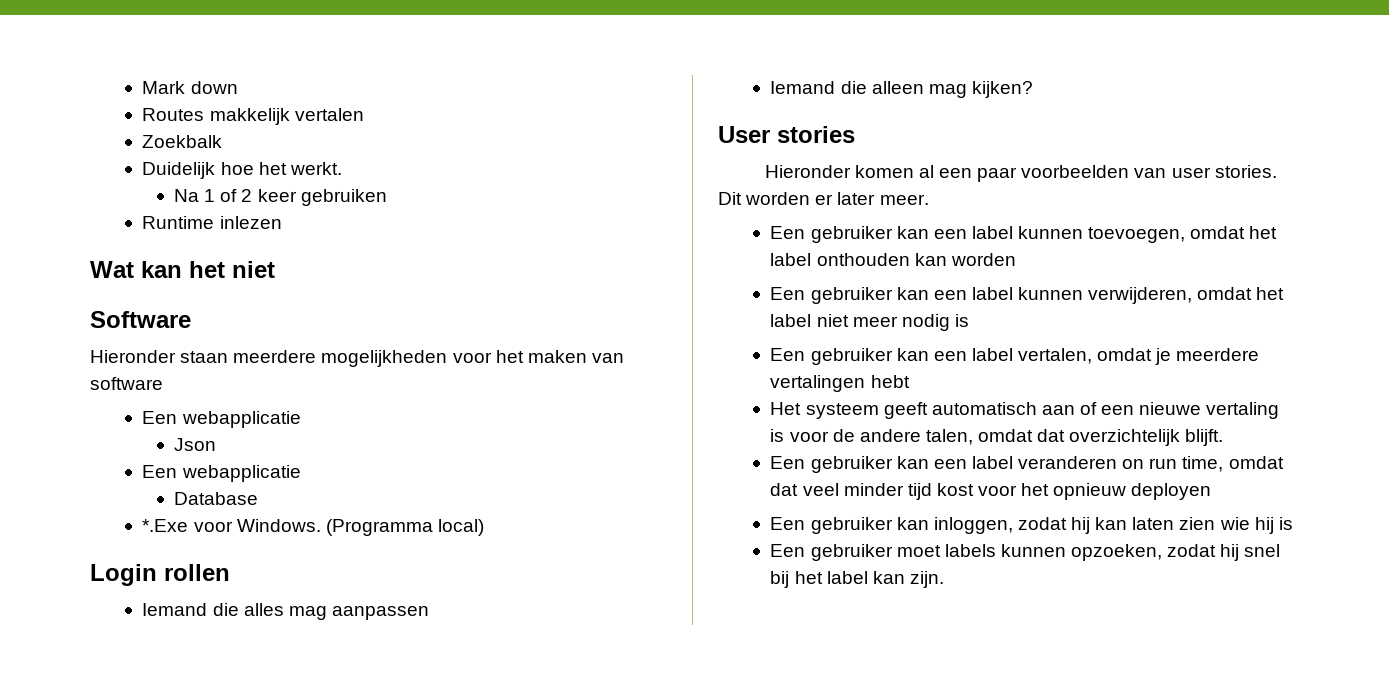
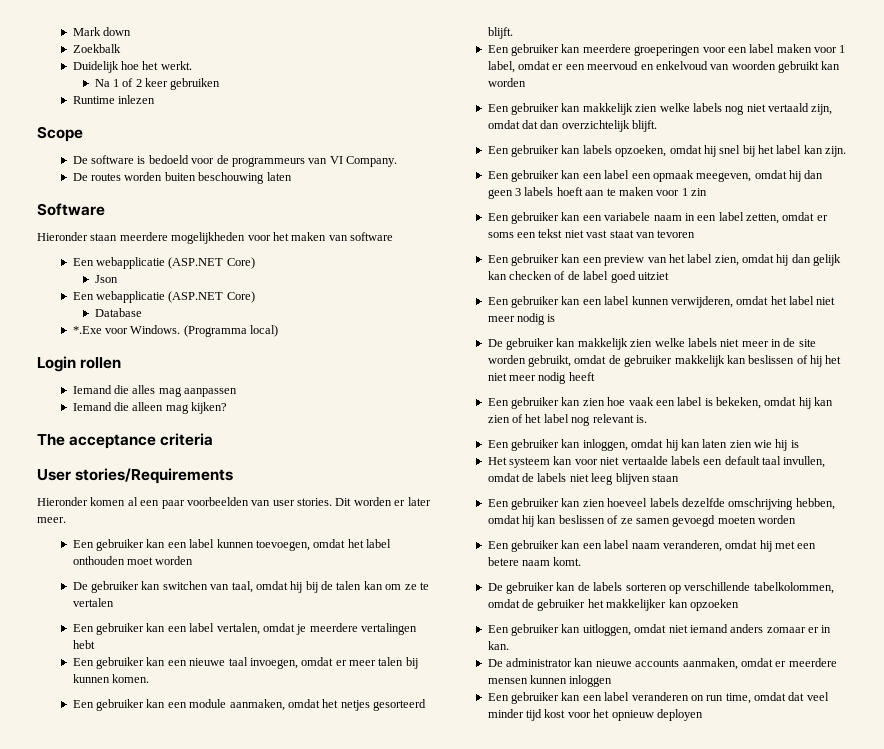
- Routes makkelijk vertalen
- Wat kan het niet
+ Scope
+ De software is bedoeld voor de programmeurs van VI Company.
+ De routes worden buiten beschouwing laten
  Hieronder staan meerdere mogelijkheden voor het maken van software
- Een webapplicatie
+ Een webapplicatie (ASP.NET Core)
  Json
- Een webapplicatie
+ Een webapplicatie (ASP.NET Core)
+ The acceptance criteria
- User stories
+ User stories/Requirements
- Een gebruiker kan een label kunnen toevoegen, omdat het label onthouden kan worden
+ Een gebruiker kan een label kunnen toevoegen, omdat het label onthouden moet worden
+ De gebruiker kan switchen van taal, omdat hij bij de talen kan om ze te vertalen
+ Een gebruiker kan een label vertalen, omdat je meerdere vertalingen hebt
+ Een gebruiker kan een nieuwe taal invoegen, omdat er meer talen bij kunnen komen.
+ Een gebruiker kan een module aanmaken, omdat het netjes gesorteerd blijft.
+ Een gebruiker kan meerdere groeperingen voor een label maken voor 1 label, omdat er een meervoud en enkelvoud van woorden gebruikt kan worden
+ Een gebruiker kan makkelijk zien welke labels nog niet vertaald zijn, omdat dat dan overzichtelijk blijft.
+ Een gebruiker kan labels opzoeken, omdat hij snel bij het label kan zijn.
+ Een gebruiker kan een label een opmaak meegeven, omdat hij dan geen 3 labels hoeft aan te maken voor 1 zin
+ Een gebruiker kan een variabele naam in een label zetten, omdat er soms een tekst niet vast staat van tevoren
+ Een gebruiker kan een preview van het label zien, omdat hij dan gelijk kan checken of de label goed uitziet
- Een gebruiker kan een label vertalen, omdat je meerdere vertalingen hebt
- Het systeem geeft automatisch aan of een nieuwe vertaling is voor de andere talen, omdat dat overzichtelijk blijft.
+ De gebruiker kan makkelijk zien welke labels niet meer in de site worden gebruikt, omdat de gebruiker makkelijk kan beslissen of hij het niet meer nodig heeft
+ Een gebruiker kan zien hoe vaak een label is bekeken, omdat hij kan zien of het label nog relevant is.
+ Een gebruiker kan inloggen, omdat hij kan laten zien wie hij is
+ Het systeem kan voor niet vertaalde labels een default taal invullen, omdat de labels niet leeg blijven staan
+ Een gebruiker kan zien hoeveel labels dezelfde omschrijving hebben, omdat hij kan beslissen of ze samen gevoegd moeten worden
+ Een gebruiker kan een label naam veranderen, omdat hij met een betere naam komt.
+ De gebruiker kan de labels sorteren op verschillende tabelkolommen, omdat de gebruiker het makkelijker kan opzoeken
+ Een gebruiker kan uitloggen, omdat niet iemand anders zomaar er in kan.
+ De administrator kan nieuwe accounts aanmaken, omdat er meerdere mensen kunnen inloggen
- Een gebruiker kan inloggen, zodat hij kan laten zien wie hij is
- Een gebruiker moet labels kunnen opzoeken, zodat hij snel bij het label kan zijn.

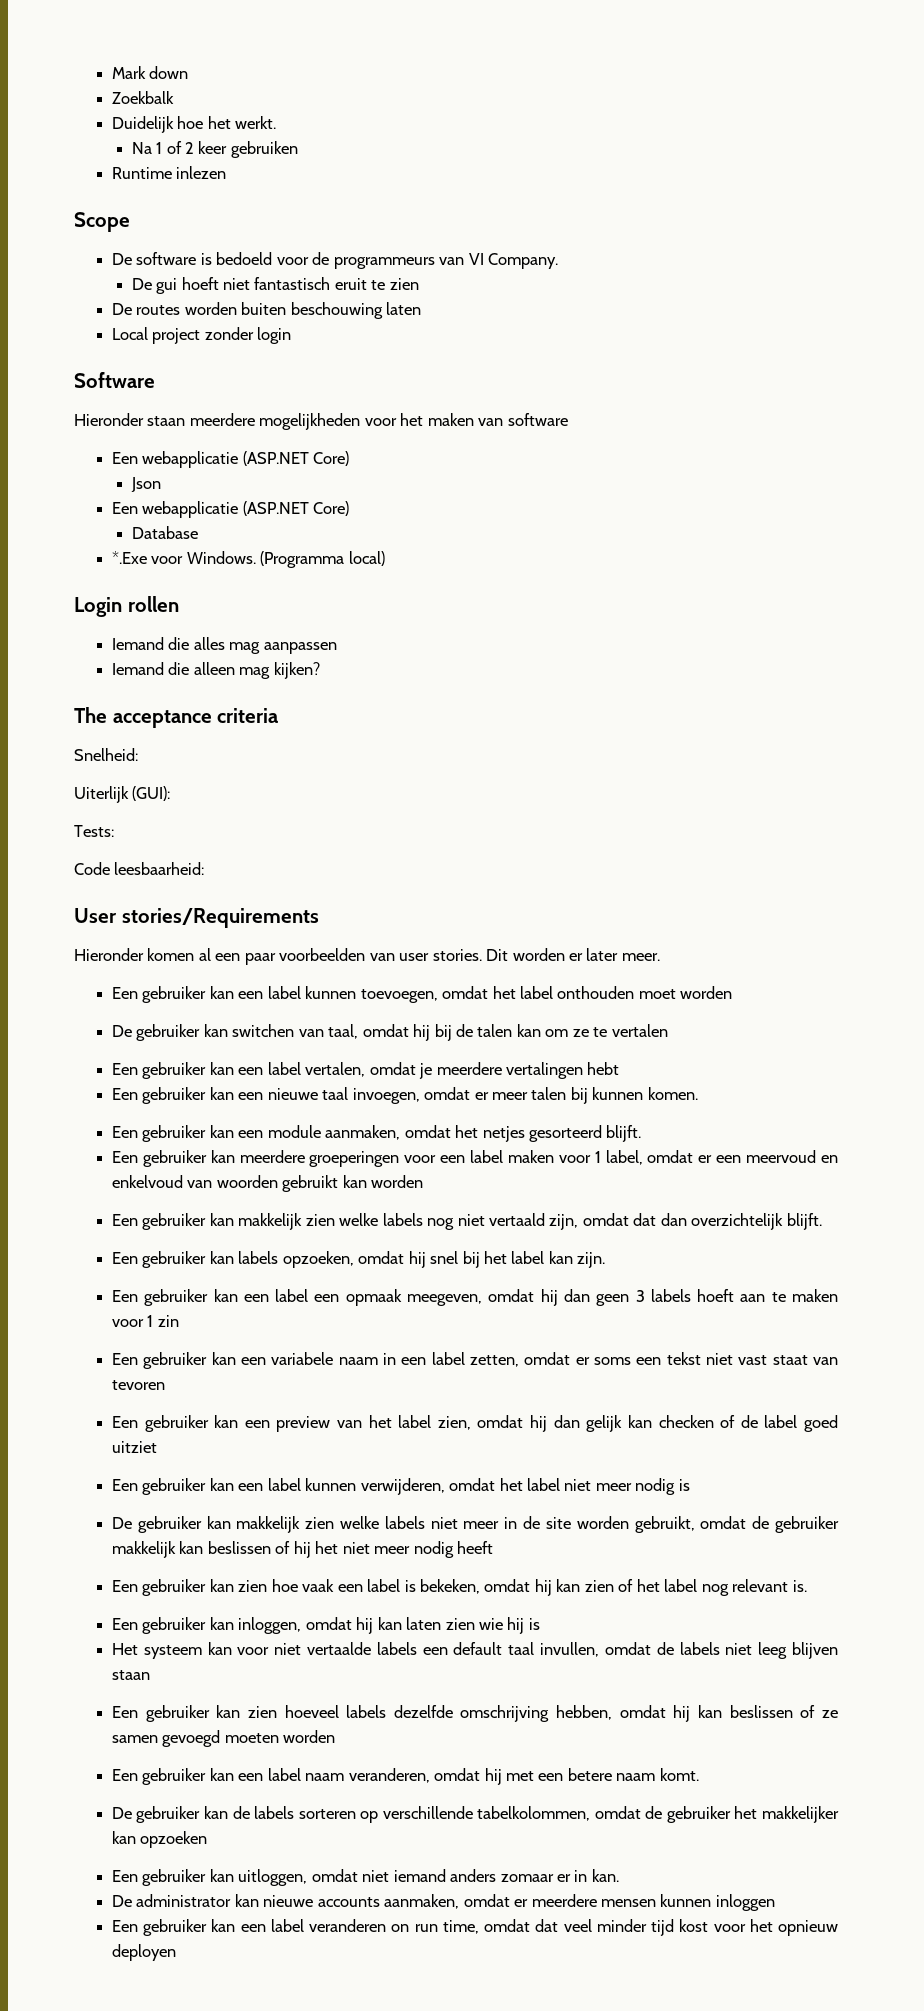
+ De gui hoeft niet fantastisch eruit te zien
+ Local project zonder login
+ Snelheid:
+ Uiterlijk (GUI):
+ Tests:
+ Code leesbaarheid:

